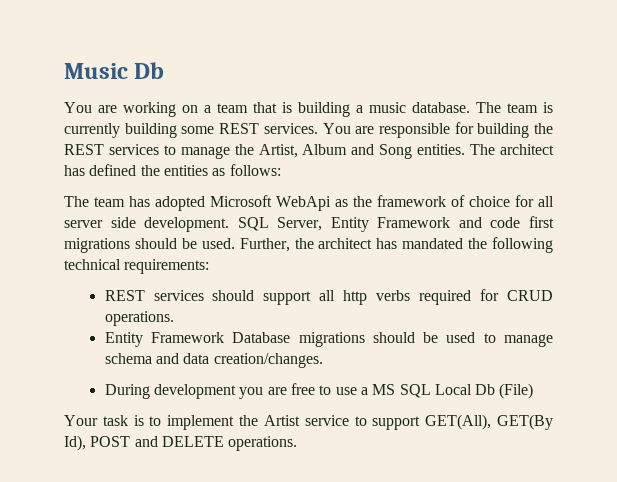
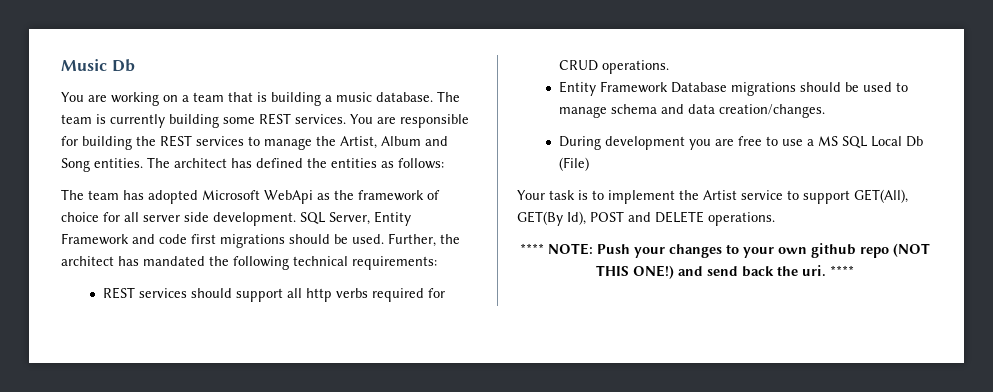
+ **** NOTE: Push your changes to your own github repo (NOT THIS ONE!) and send back the uri. ****

